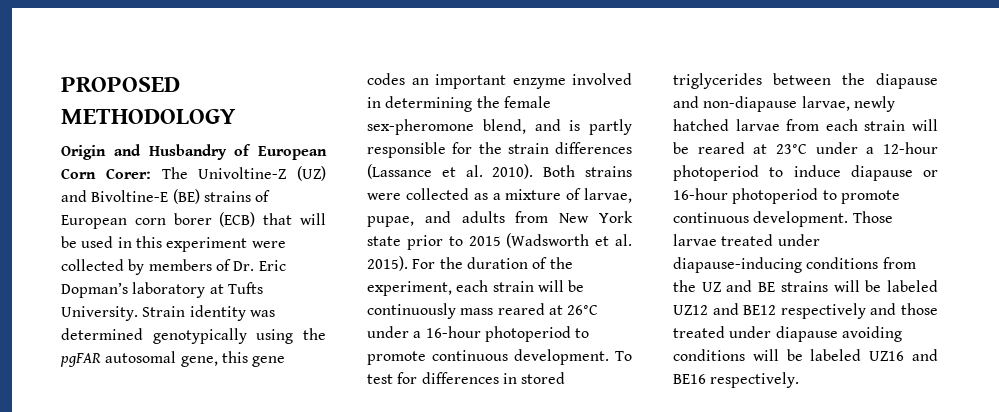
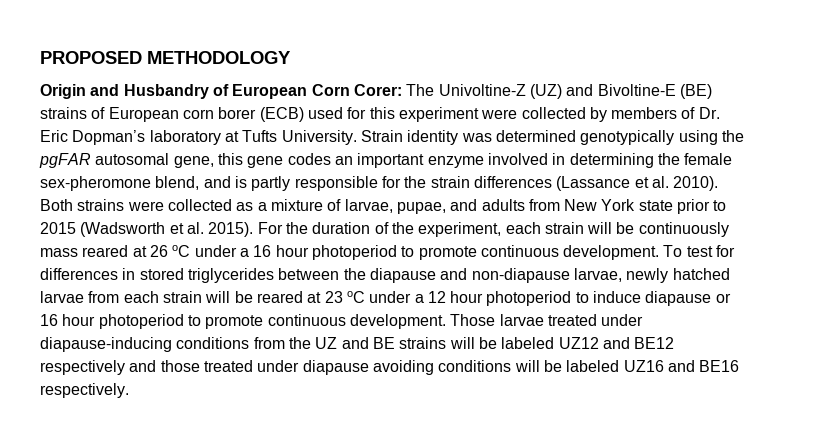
- Origin and Husbandry of European Corn Corer: The Univoltine-Z (UZ) and Bivoltine-E (BE) strains of European corn borer (ECB) that will be used in this experiment were collected by members of Dr. Eric Dopman’s laboratory at Tufts University.
+ Origin and Husbandry of European Corn Corer: The Univoltine-Z (UZ) and Bivoltine-E (BE) strains of European corn borer (ECB) used for this experiment were collected by members of Dr. Eric Dopman’s laboratory at Tufts University.
- For the duration of the experiment, each strain will be continuously mass reared at 26°C under a 16-hour photoperiod to promote continuous development.
+ For the duration of the experiment, each strain will be continuously mass reared at 26 oC under a 16 hour photoperiod to promote continuous development.
- To test for differences in stored triglycerides between the diapause and non-diapause larvae, newly hatched larvae from each strain will be reared at 23°C under a 12-hour photoperiod to induce diapause or 16-hour photoperiod to promote continuous development.
+ To test for differences in stored triglycerides between the diapause and non-diapause larvae, newly hatched larvae from each strain will be reared at 23 oC under a 12 hour photoperiod to induce diapause or 16 hour photoperiod to promote continuous development.

